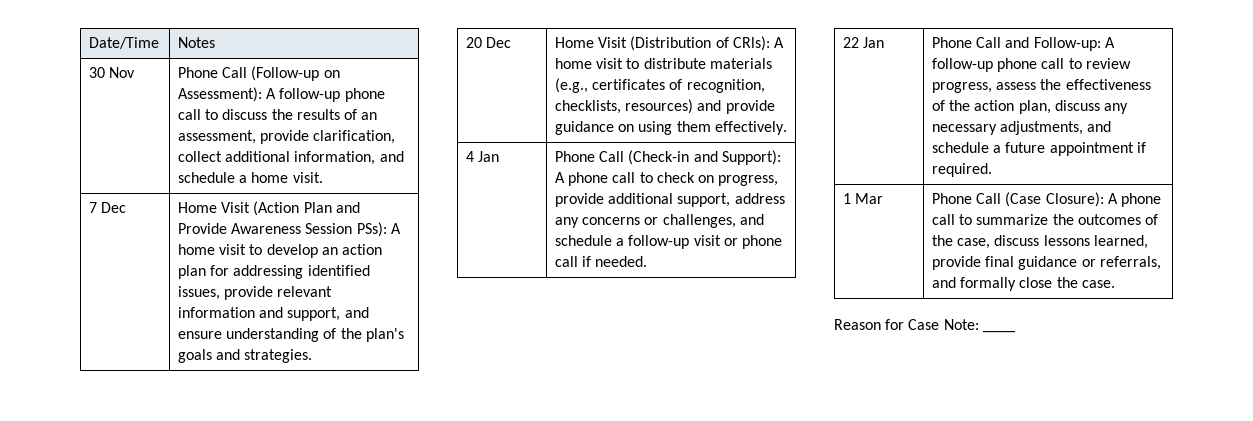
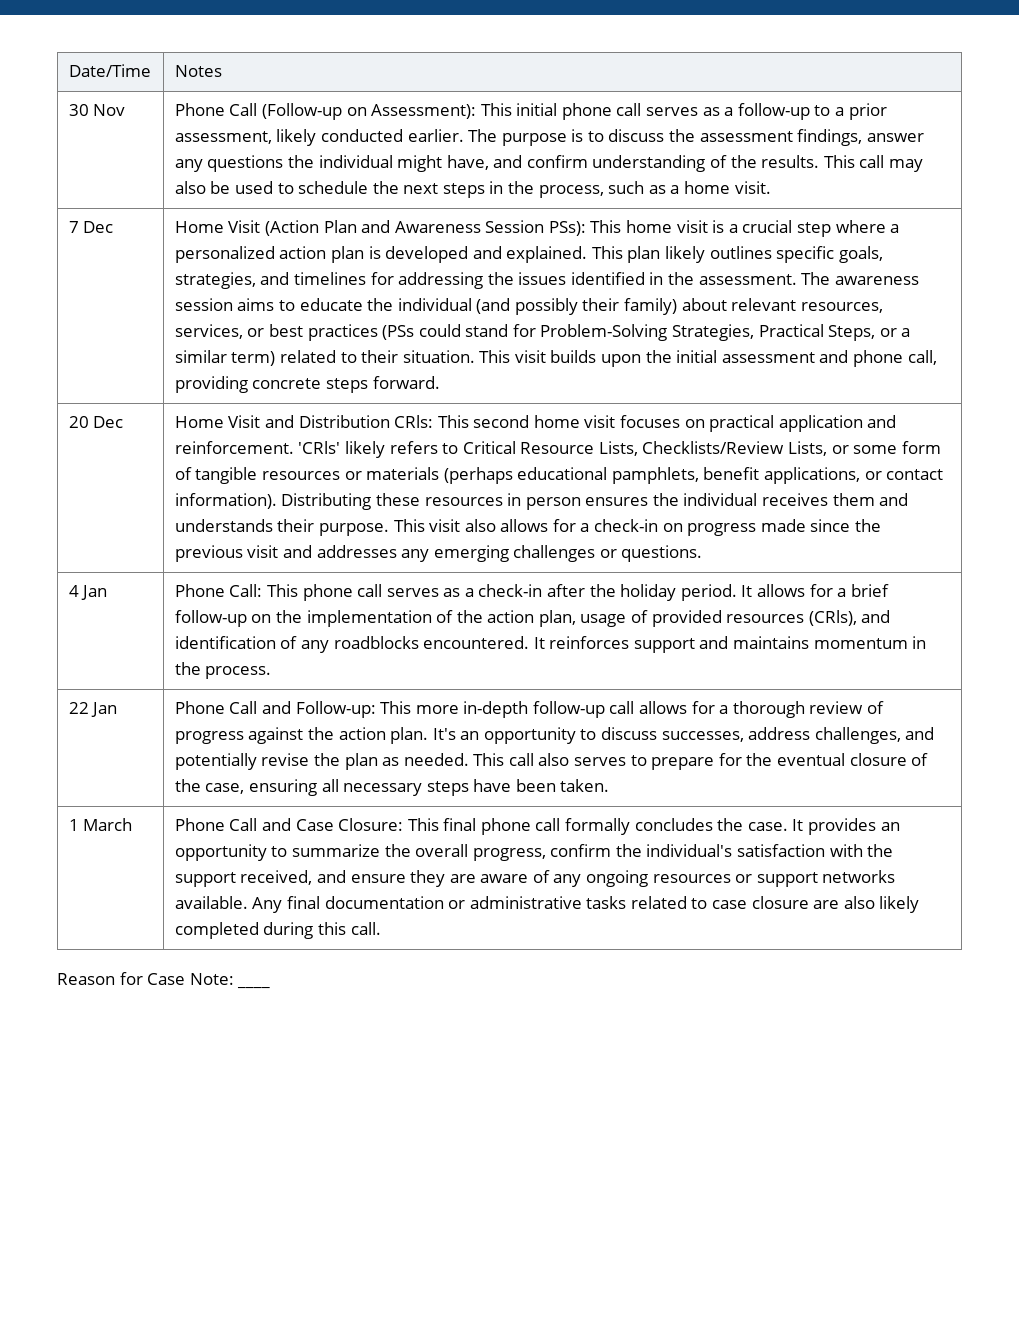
- Phone Call (Follow-up on Assessment): A follow-up phone call to discuss the results of an assessment, provide clarification, collect additional information, and schedule a home visit.
+ Phone Call (Follow-up on Assessment): This initial phone call serves as a follow-up to a prior assessment, likely conducted earlier. The purpose is to discuss the assessment findings, answer any questions the individual might have, and confirm understanding of the results. This call may also be used to schedule the next steps in the process, such as a home visit.
- Home Visit (Action Plan and Provide Awareness Session PSs): A home visit to develop an action plan for addressing identified issues, provide relevant information and support, and ensure understanding of the plan's goals and strategies.
- 20 Dec | Home Visit (Distribution of CRls): A home visit to distribute materials (e.g., certificates of recognition, checklists, resources) and provide guidance on using them effectively.
- 4 Jan | Phone Call (Check-in and Support): A phone call to check on progress, provide additional support, address any concerns or challenges, and schedule a follow-up visit or phone call if needed.
+ Home Visit (Action Plan and Awareness Session PSs): This home visit is a crucial step where a personalized action plan is developed and explained. This plan likely outlines specific goals, strategies, and timelines for addressing the issues identified in the assessment. The awareness session aims to educate the individual (and possibly their family) about relevant resources, services, or best practices (PSs could stand for Problem-Solving Strategies, Practical Steps, or a similar term) related to their situation. This visit builds upon the initial assessment and phone call, providing concrete steps forward.
+ 20 Dec | Home Visit and Distribution CRls: This second home visit focuses on practical application and reinforcement. 'CRls' likely refers to Critical Resource Lists, Checklists/Review Lists, or some form of tangible resources or materials (perhaps educational pamphlets, benefit applications, or contact information). Distributing these resources in person ensures the individual receives them and understands their purpose. This visit also allows for a check-in on progress made since the previous visit and addresses any emerging challenges or questions.
+ 4 Jan | Phone Call: This phone call serves as a check-in after the holiday period. It allows for a brief follow-up on the implementation of the action plan, usage of provided resources (CRls), and identification of any roadblocks encountered. It reinforces support and maintains momentum in the process.
- Phone Call and Follow-up: A follow-up phone call to review progress, assess the effectiveness of the action plan, discuss any necessary adjustments, and schedule a future appointment if required.
- 1 Mar | Phone Call (Case Closure): A phone call to summarize the outcomes of the case, discuss lessons learned, provide final guidance or referrals, and formally close the case.
+ Phone Call and Follow-up: This more in-depth follow-up call allows for a thorough review of progress against the action plan. It's an opportunity to discuss successes, address challenges, and potentially revise the plan as needed. This call also serves to prepare for the eventual closure of the case, ensuring all necessary steps have been taken.
+ 1 March | Phone Call and Case Closure: This final phone call formally concludes the case. It provides an opportunity to summarize the overall progress, confirm the individual's satisfaction with the support received, and ensure they are aware of any ongoing resources or support networks available. Any final documentation or administrative tasks related to case closure are also likely completed during this call.

